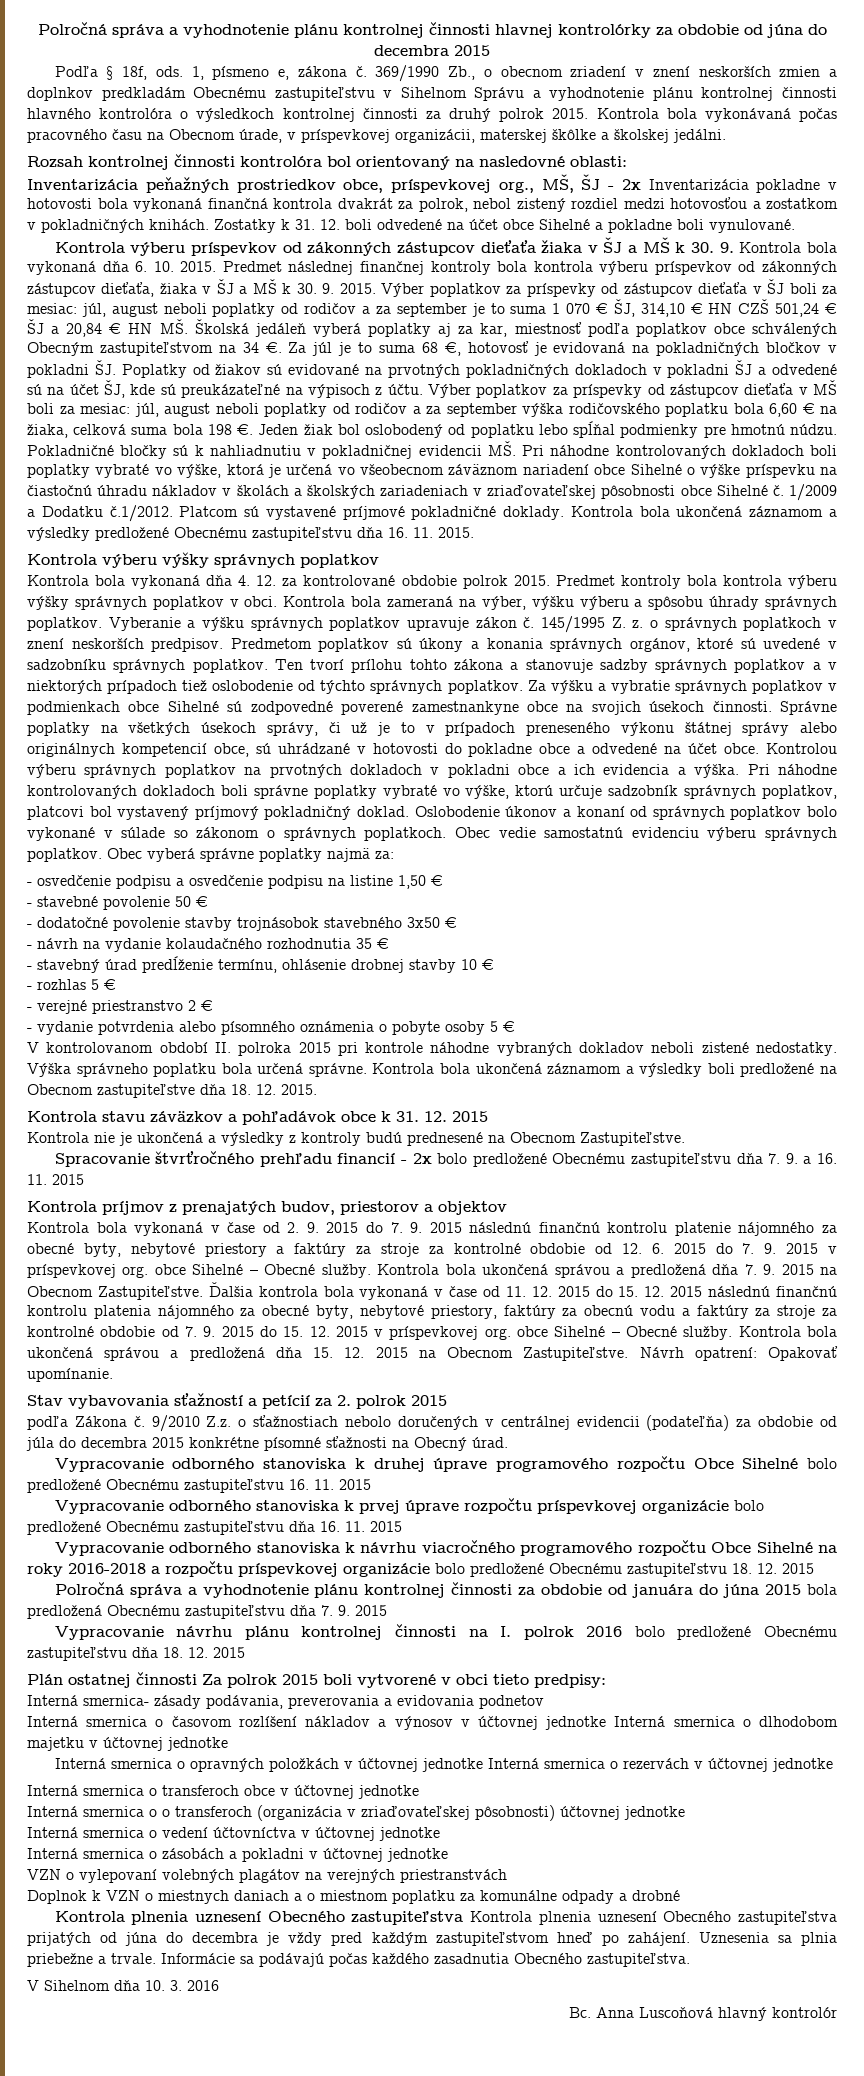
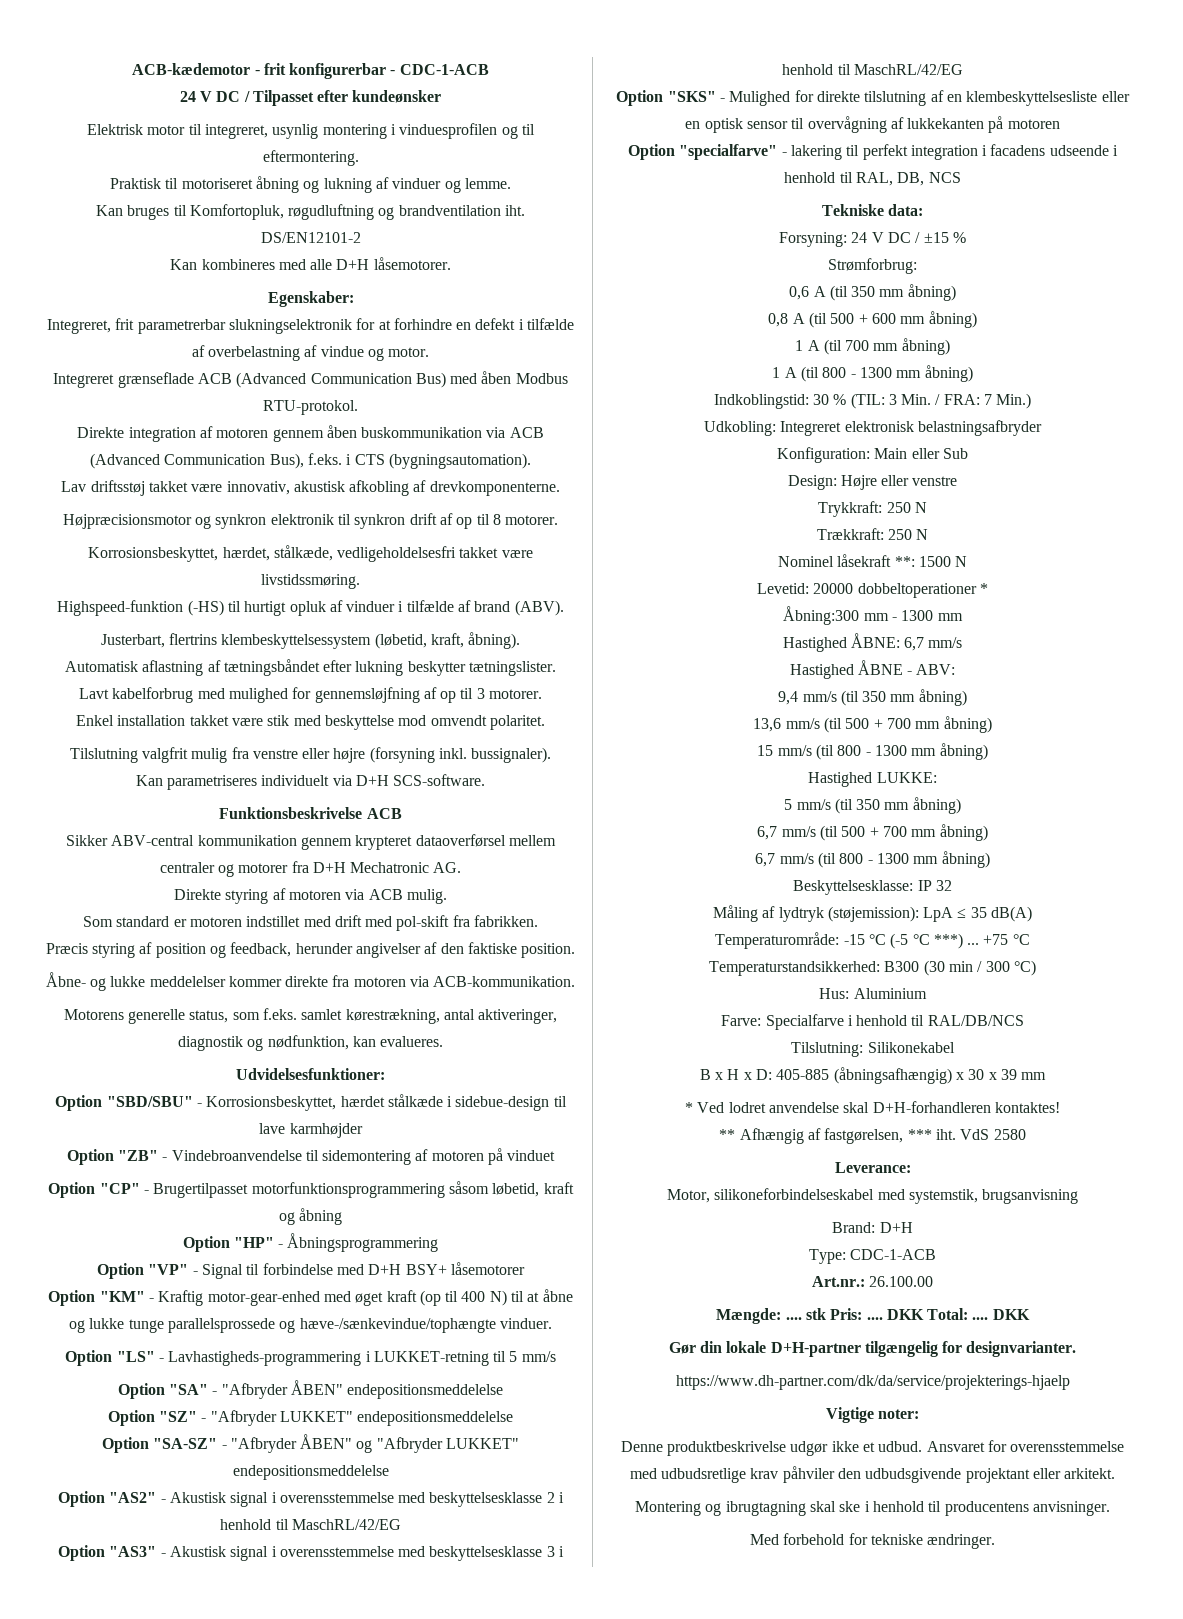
- Polročná správa a vyhodnotenie plánu kontrolnej činnosti hlavnej kontrolórky za obdobie od júna do decembra 2015
- Podľa § 18f, ods. 1, písmeno e, zákona č. 369/1990 Zb., o obecnom zriadení v znení neskorších zmien a doplnkov predkladám Obecnému zastupiteľstvu v Sihelnom Správu a vyhodnotenie plánu kontrolnej činnosti hlavného kontrolóra o výsledkoch kontrolnej činnosti za druhý polrok 2015. Kontrola bola vykonávaná počas pracovného času na Obecnom úrade, v príspevkovej organizácii, materskej škôlke a školskej jedálni.
- Rozsah kontrolnej činnosti kontrolóra bol orientovaný na nasledovné oblasti:
- Inventarizácia peňažných prostriedkov obce, príspevkovej org., MŠ, ŠJ - 2x Inventarizácia pokladne v hotovosti bola vykonaná finančná kontrola dvakrát za polrok, nebol zistený rozdiel medzi hotovosťou a zostatkom v pokladničných knihách. Zostatky k 31. 12. boli odvedené na účet obce Sihelné a pokladne boli vynulované.
- Kontrola výberu príspevkov od zákonných zástupcov dieťaťa žiaka v ŠJ a MŠ k 30. 9. Kontrola bola vykonaná dňa 6. 10. 2015. Predmet následnej finančnej kontroly bola kontrola výberu príspevkov od zákonných zástupcov dieťaťa, žiaka v ŠJ a MŠ k 30. 9. 2015. Výber poplatkov za príspevky od zástupcov dieťaťa v ŠJ boli za mesiac: júl, august neboli poplatky od rodičov a za september je to suma 1 070 € ŠJ, 314,10 € HN CZŠ 501,24 € ŠJ a 20,84 € HN MŠ. Školská jedáleň vyberá poplatky aj za kar, miestnosť podľa poplatkov obce schválených Obecným zastupiteľstvom na 34 €. Za júl je to suma 68 €, hotovosť je evidovaná na pokladničných bločkov v pokladni ŠJ. Poplatky od žiakov sú evidované na prvotných pokladničných dokladoch v pokladni ŠJ a odvedené sú na účet ŠJ, kde sú preukázateľné na výpisoch z účtu. Výber poplatkov za príspevky od zástupcov dieťaťa v MŠ boli za mesiac: júl, august neboli poplatky od rodičov a za september výška rodičovského poplatku bola 6,60 € na žiaka, celková suma bola 198 €. Jeden žiak bol oslobodený od poplatku lebo spĺňal podmienky pre hmotnú núdzu. Pokladničné bločky sú k nahliadnutiu v pokladničnej evidencii MŠ. Pri náhodne kontrolovaných dokladoch boli poplatky vybraté vo výške, ktorá je určená vo všeobecnom záväznom nariadení obce Sihelné o výške príspevku na čiastočnú úhradu nákladov v školách a školských zariadeniach v zriaďovateľskej pôsobnosti obce Sihelné č. 1/2009 a Dodatku č.1/2012. Platcom sú vystavené príjmové pokladničné doklady. Kontrola bola ukončená záznamom a výsledky predložené Obecnému zastupiteľstvu dňa 16. 11. 2015.
- Kontrola výberu výšky správnych poplatkov
- Kontrola bola vykonaná dňa 4. 12. za kontrolované obdobie polrok 2015. Predmet kontroly bola kontrola výberu výšky správnych poplatkov v obci. Kontrola bola zameraná na výber, výšku výberu a spôsobu úhrady správnych poplatkov. Vyberanie a výšku správnych poplatkov upravuje zákon č. 145/1995 Z. z. o správnych poplatkoch v znení neskorších predpisov. Predmetom poplatkov sú úkony a konania správnych orgánov, ktoré sú uvedené v sadzobníku správnych poplatkov. Ten tvorí prílohu tohto zákona a stanovuje sadzby správnych poplatkov a v niektorých prípadoch tiež oslobodenie od týchto správnych poplatkov. Za výšku a vybratie správnych poplatkov v podmienkach obce Sihelné sú zodpovedné poverené zamestnankyne obce na svojich úsekoch činnosti. Správne poplatky na všetkých úsekoch správy, či už je to v prípadoch preneseného výkonu štátnej správy alebo originálnych kompetencií obce, sú uhrádzané v hotovosti do pokladne obce a odvedené na účet obce. Kontrolou výberu správnych poplatkov na prvotných dokladoch v pokladni obce a ich evidencia a výška. Pri náhodne kontrolovaných dokladoch boli správne poplatky vybraté vo výške, ktorú určuje sadzobník správnych poplatkov, platcovi bol vystavený príjmový pokladničný doklad. Oslobodenie úkonov a konaní od správnych poplatkov bolo vykonané v súlade so zákonom o správnych poplatkoch. Obec vedie samostatnú evidenciu výberu správnych poplatkov. Obec vyberá správne poplatky najmä za:
- - osvedčenie podpisu a osvedčenie podpisu na listine 1,50 €
- - stavebné povolenie 50 €
- - dodatočné povolenie stavby trojnásobok stavebného 3x50 €
- - návrh na vydanie kolaudačného rozhodnutia 35 €
- - stavebný úrad predĺženie termínu, ohlásenie drobnej stavby 10 €
- - rozhlas 5 €
- - verejné priestranstvo 2 €
- - vydanie potvrdenia alebo písomného oznámenia o pobyte osoby 5 €
- V kontrolovanom období II. polroka 2015 pri kontrole náhodne vybraných dokladov neboli zistené nedostatky. Výška správneho poplatku bola určená správne. Kontrola bola ukončená záznamom a výsledky boli predložené na Obecnom zastupiteľstve dňa 18. 12. 2015.
- Kontrola stavu záväzkov a pohľadávok obce k 31. 12. 2015
- Kontrola nie je ukončená a výsledky z kontroly budú prednesené na Obecnom Zastupiteľstve.
- Spracovanie štvrťročného prehľadu financií - 2x bolo predložené Obecnému zastupiteľstvu dňa 7. 9. a 16. 11. 2015
- Kontrola príjmov z prenajatých budov, priestorov a objektov
- Kontrola bola vykonaná v čase od 2. 9. 2015 do 7. 9. 2015 následnú finančnú kontrolu platenie nájomného za obecné byty, nebytové priestory a faktúry za stroje za kontrolné obdobie od 12. 6. 2015 do 7. 9. 2015 v príspevkovej org. obce Sihelné – Obecné služby. Kontrola bola ukončená správou a predložená dňa 7. 9. 2015 na Obecnom Zastupiteľstve. Ďalšia kontrola bola vykonaná v čase od 11. 12. 2015 do 15. 12. 2015 následnú finančnú kontrolu platenia nájomného za obecné byty, nebytové priestory, faktúry za obecnú vodu a faktúry za stroje za kontrolné obdobie od 7. 9. 2015 do 15. 12. 2015 v príspevkovej org. obce Sihelné – Obecné služby. Kontrola bola ukončená správou a predložená dňa 15. 12. 2015 na Obecnom Zastupiteľstve. Návrh opatrení: Opakovať upomínanie.
- Stav vybavovania sťažností a petícií za 2. polrok 2015
- podľa Zákona č. 9/2010 Z.z. o sťažnostiach nebolo doručených v centrálnej evidencii (podateľňa) za obdobie od júla do decembra 2015 konkrétne písomné sťažnosti na Obecný úrad.
- Vypracovanie odborného stanoviska k druhej úprave programového rozpočtu Obce Sihelné bolo predložené Obecnému zastupiteľstvu 16. 11. 2015
- Vypracovanie odborného stanoviska k prvej úprave rozpočtu príspevkovej organizácie bolo predložené Obecnému zastupiteľstvu dňa 16. 11. 2015
- Vypracovanie odborného stanoviska k návrhu viacročného programového rozpočtu Obce Sihelné na roky 2016-2018 a rozpočtu príspevkovej organizácie bolo predložené Obecnému zastupiteľstvu 18. 12. 2015
- Polročná správa a vyhodnotenie plánu kontrolnej činnosti za obdobie od januára do júna 2015 bola predložená Obecnému zastupiteľstvu dňa 7. 9. 2015
- Vypracovanie návrhu plánu kontrolnej činnosti na I. polrok 2016 bolo predložené Obecnému zastupiteľstvu dňa 18. 12. 2015
- Plán ostatnej činnosti Za polrok 2015 boli vytvorené v obci tieto predpisy:
- Interná smernica- zásady podávania, preverovania a evidovania podnetov
- Interná smernica o časovom rozlíšení nákladov a výnosov v účtovnej jednotke Interná smernica o dlhodobom majetku v účtovnej jednotke
- Interná smernica o opravných položkách v účtovnej jednotke Interná smernica o rezervách v účtovnej jednotke
- Interná smernica o transferoch obce v účtovnej jednotke
- Interná smernica o o transferoch (organizácia v zriaďovateľskej pôsobnosti) účtovnej jednotke
- Interná smernica o vedení účtovníctva v účtovnej jednotke
- Interná smernica o zásobách a pokladni v účtovnej jednotke
- VZN o vylepovaní volebných plagátov na verejných priestranstvách
- Doplnok k VZN o miestnych daniach a o miestnom poplatku za komunálne odpady a drobné
- Kontrola plnenia uznesení Obecného zastupiteľstva Kontrola plnenia uznesení Obecného zastupiteľstva prijatých od júna do decembra je vždy pred každým zastupiteľstvom hneď po zahájení. Uznesenia sa plnia priebežne a trvale. Informácie sa podávajú počas každého zasadnutia Obecného zastupiteľstva.
- V Sihelnom dňa 10. 3. 2016
- Bc. Anna Luscoňová hlavný kontrolór
+ ACB-kædemotor - frit konfigurerbar - CDC-1-ACB
+ 24 V DC / Tilpasset efter kundeønsker
+ Elektrisk motor til integreret, usynlig montering i vinduesprofilen og til eftermontering.
+ Praktisk til motoriseret åbning og lukning af vinduer og lemme.
+ Kan bruges til Komfortopluk, røgudluftning og brandventilation iht. DS/EN12101-2
+ Kan kombineres med alle D+H låsemotorer.
+ Egenskaber:
+ Integreret, frit parametrerbar slukningselektronik for at forhindre en defekt i tilfælde af overbelastning af vindue og motor.
+ Integreret grænseflade ACB (Advanced Communication Bus) med åben Modbus RTU-protokol.
+ Direkte integration af motoren gennem åben buskommunikation via ACB (Advanced Communication Bus), f.eks. i CTS (bygningsautomation).
+ Lav driftsstøj takket være innovativ, akustisk afkobling af drevkomponenterne.
+ Højpræcisionsmotor og synkron elektronik til synkron drift af op til 8 motorer.
+ Korrosionsbeskyttet, hærdet, stålkæde, vedligeholdelsesfri takket være livstidssmøring.
+ Highspeed-funktion (-HS) til hurtigt opluk af vinduer i tilfælde af brand (ABV).
+ Justerbart, flertrins klembeskyttelsessystem (løbetid, kraft, åbning).
+ Automatisk aflastning af tætningsbåndet efter lukning beskytter tætningslister.
+ Lavt kabelforbrug med mulighed for gennemsløjfning af op til 3 motorer.
+ Enkel installation takket være stik med beskyttelse mod omvendt polaritet.
+ Tilslutning valgfrit mulig fra venstre eller højre (forsyning inkl. bussignaler).
+ Kan parametriseres individuelt via D+H SCS-software.
+ Funktionsbeskrivelse ACB
+ Sikker ABV-central kommunikation gennem krypteret dataoverførsel mellem centraler og motorer fra D+H Mechatronic AG.
+ Direkte styring af motoren via ACB mulig.
+ Som standard er motoren indstillet med drift med pol-skift fra fabrikken.
+ Præcis styring af position og feedback, herunder angivelser af den faktiske position.
+ Åbne- og lukke meddelelser kommer direkte fra motoren via ACB-kommunikation.
+ Motorens generelle status, som f.eks. samlet kørestrækning, antal aktiveringer, diagnostik og nødfunktion, kan evalueres.
+ Udvidelsesfunktioner:
+ Option "SBD/SBU" - Korrosionsbeskyttet, hærdet stålkæde i sidebue-design til lave karmhøjder
+ Option "ZB" - Vindebroanvendelse til sidemontering af motoren på vinduet
+ Option "CP" - Brugertilpasset motorfunktionsprogrammering såsom løbetid, kraft og åbning
+ Option "HP" - Åbningsprogrammering
+ Option "VP" - Signal til forbindelse med D+H BSY+ låsemotorer
+ Option "KM" - Kraftig motor-gear-enhed med øget kraft (op til 400 N) til at åbne og lukke tunge parallelsprossede og hæve-/sænkevindue/tophængte vinduer.
+ Option "LS" - Lavhastigheds-programmering i LUKKET-retning til 5 mm/s
+ Option "SA" - "Afbryder ÅBEN" endepositionsmeddelelse
+ Option "SZ" - "Afbryder LUKKET" endepositionsmeddelelse
+ Option "SA-SZ" - "Afbryder ÅBEN" og "Afbryder LUKKET" endepositionsmeddelelse
+ Option "AS2" - Akustisk signal i overensstemmelse med beskyttelsesklasse 2 i henhold til MaschRL/42/EG
+ Option "AS3" - Akustisk signal i overensstemmelse med beskyttelsesklasse 3 i henhold til MaschRL/42/EG
+ Option "SKS" - Mulighed for direkte tilslutning af en klembeskyttelsesliste eller en optisk sensor til overvågning af lukkekanten på motoren
+ Option "specialfarve" - lakering til perfekt integration i facadens udseende i henhold til RAL, DB, NCS
+ Tekniske data:
+ Forsyning: 24 V DC / ±15 %
+ Strømforbrug:
+ 0,6 A (til 350 mm åbning)
+ 0,8 A (til 500 + 600 mm åbning)
+ 1 A (til 700 mm åbning)
+ 1 A (til 800 - 1300 mm åbning)
+ Indkoblingstid: 30 % (TIL: 3 Min. / FRA: 7 Min.)
+ Udkobling: Integreret elektronisk belastningsafbryder
+ Konfiguration: Main eller Sub
+ Design: Højre eller venstre
+ Trykkraft: 250 N
+ Trækkraft: 250 N
+ Nominel låsekraft **: 1500 N
+ Levetid: 20000 dobbeltoperationer *
+ Åbning:300 mm - 1300 mm
+ Hastighed ÅBNE: 6,7 mm/s
+ Hastighed ÅBNE - ABV:
+ 9,4 mm/s (til 350 mm åbning)
+ 13,6 mm/s (til 500 + 700 mm åbning)
+ 15 mm/s (til 800 - 1300 mm åbning)
+ Hastighed LUKKE:
+ 5 mm/s (til 350 mm åbning)
+ 6,7 mm/s (til 500 + 700 mm åbning)
+ 6,7 mm/s (til 800 - 1300 mm åbning)
+ Beskyttelsesklasse: IP 32
+ Måling af lydtryk (støjemission): LpA ≤ 35 dB(A)
+ Temperaturområde: -15 °C (-5 °C ***) ... +75 °C
+ Temperaturstandsikkerhed: B300 (30 min / 300 °C)
+ Hus: Aluminium
+ Farve: Specialfarve i henhold til RAL/DB/NCS
+ Tilslutning: Silikonekabel
+ B x H x D: 405-885 (åbningsafhængig) x 30 x 39 mm
+ * Ved lodret anvendelse skal D+H-forhandleren kontaktes!
+ ** Afhængig af fastgørelsen, *** iht. VdS 2580
+ Leverance:
+ Motor, silikoneforbindelseskabel med systemstik, brugsanvisning
+ Brand: D+H
+ Type: CDC-1-ACB
+ Art.nr.: 26.100.00
+ Mængde: .... stk Pris: .... DKK Total: .... DKK
+ Gør din lokale D+H-partner tilgængelig for designvarianter.
+ https://www.dh-partner.com/dk/da/service/projekterings-hjaelp
+ Vigtige noter:
+ Denne produktbeskrivelse udgør ikke et udbud. Ansvaret for overensstemmelse med udbudsretlige krav påhviler den udbudsgivende projektant eller arkitekt.
+ Montering og ibrugtagning skal ske i henhold til producentens anvisninger.
+ Med forbehold for tekniske ændringer.

